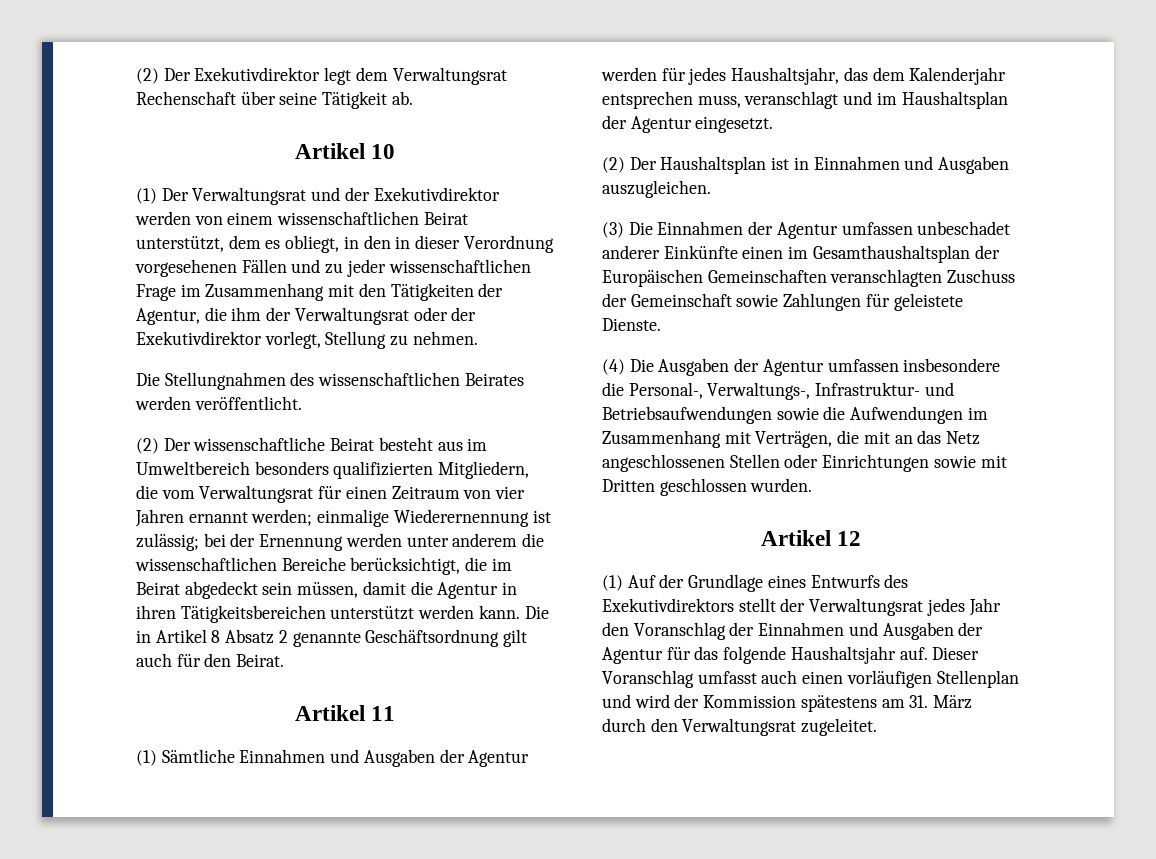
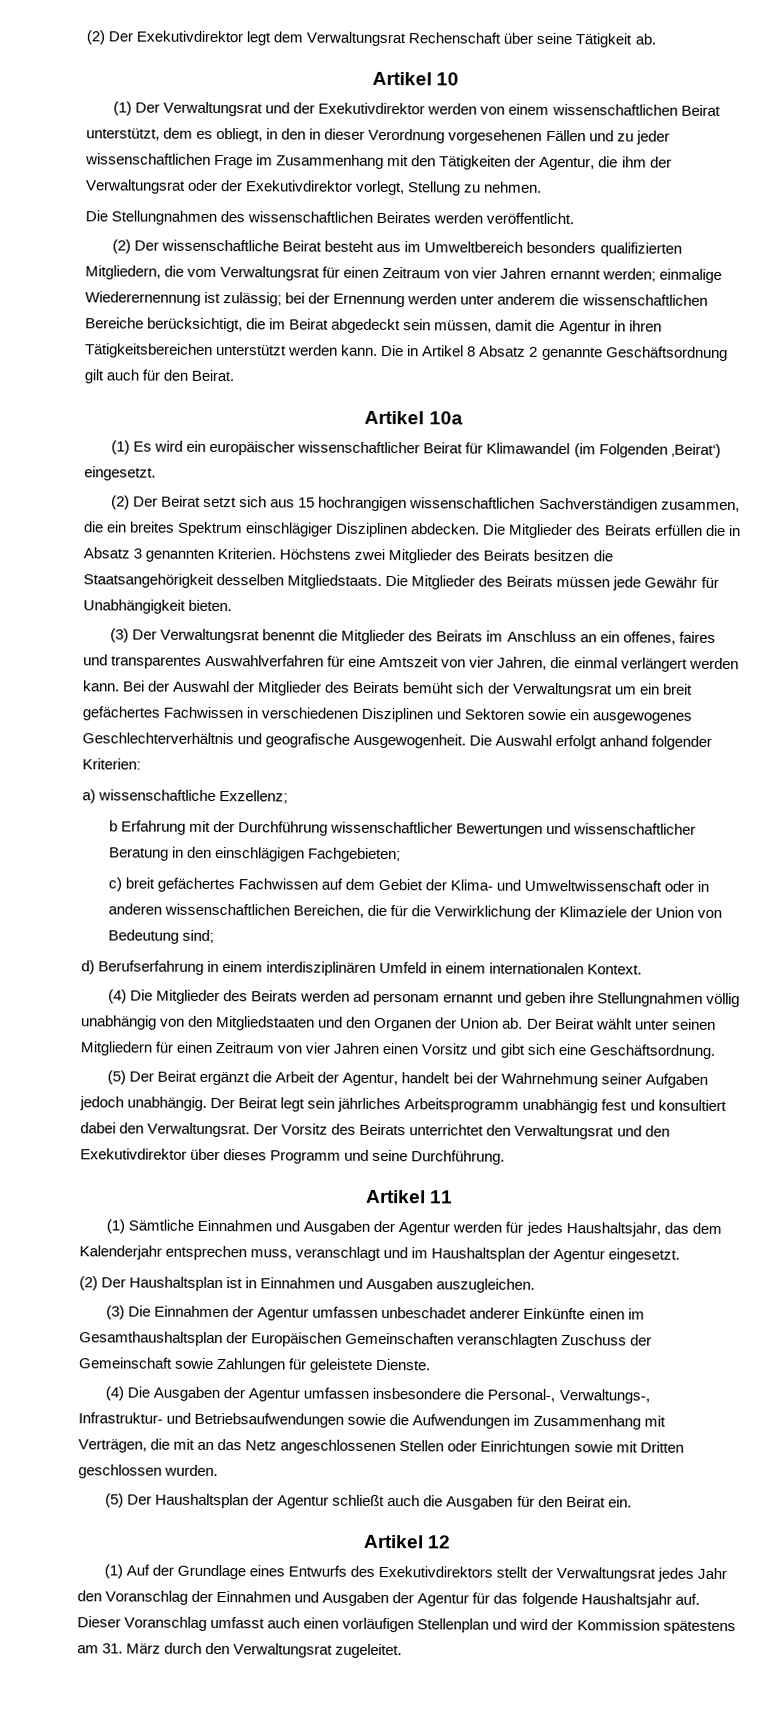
+ Artikel 10a
+ (1) Es wird ein europäischer wissenschaftlicher Beirat für Klimawandel (im Folgenden ‚Beirat‘) eingesetzt.
+ (2) Der Beirat setzt sich aus 15 hochrangigen wissenschaftlichen Sachverständigen zusammen, die ein breites Spektrum einschlägiger Disziplinen abdecken. Die Mitglieder des Beirats erfüllen die in Absatz 3 genannten Kriterien. Höchstens zwei Mitglieder des Beirats besitzen die Staatsangehörigkeit desselben Mitgliedstaats. Die Mitglieder des Beirats müssen jede Gewähr für Unabhängigkeit bieten.
+ (3) Der Verwaltungsrat benennt die Mitglieder des Beirats im Anschluss an ein offenes, faires und transparentes Auswahlverfahren für eine Amtszeit von vier Jahren, die einmal verlängert werden kann. Bei der Auswahl der Mitglieder des Beirats bemüht sich der Verwaltungsrat um ein breit gefächertes Fachwissen in verschiedenen Disziplinen und Sektoren sowie ein ausgewogenes Geschlechterverhältnis und geografische Ausgewogenheit. Die Auswahl erfolgt anhand folgender Kriterien:
+ a) wissenschaftliche Exzellenz;
+ b Erfahrung mit der Durchführung wissenschaftlicher Bewertungen und wissenschaftlicher Beratung in den einschlägigen Fachgebieten;
+ c) breit gefächertes Fachwissen auf dem Gebiet der Klima- und Umweltwissenschaft oder in anderen wissenschaftlichen Bereichen, die für die Verwirklichung der Klimaziele der Union von Bedeutung sind;
+ d) Berufserfahrung in einem interdisziplinären Umfeld in einem internationalen Kontext.
+ (4) Die Mitglieder des Beirats werden ad personam ernannt und geben ihre Stellungnahmen völlig unabhängig von den Mitgliedstaaten und den Organen der Union ab. Der Beirat wählt unter seinen Mitgliedern für einen Zeitraum von vier Jahren einen Vorsitz und gibt sich eine Geschäftsordnung.
+ (5) Der Beirat ergänzt die Arbeit der Agentur, handelt bei der Wahrnehmung seiner Aufgaben jedoch unabhängig. Der Beirat legt sein jährliches Arbeitsprogramm unabhängig fest und konsultiert dabei den Verwaltungsrat. Der Vorsitz des Beirats unterrichtet den Verwaltungsrat und den Exekutivdirektor über dieses Programm und seine Durchführung.
+ (5) Der Haushaltsplan der Agentur schließt auch die Ausgaben für den Beirat ein.

